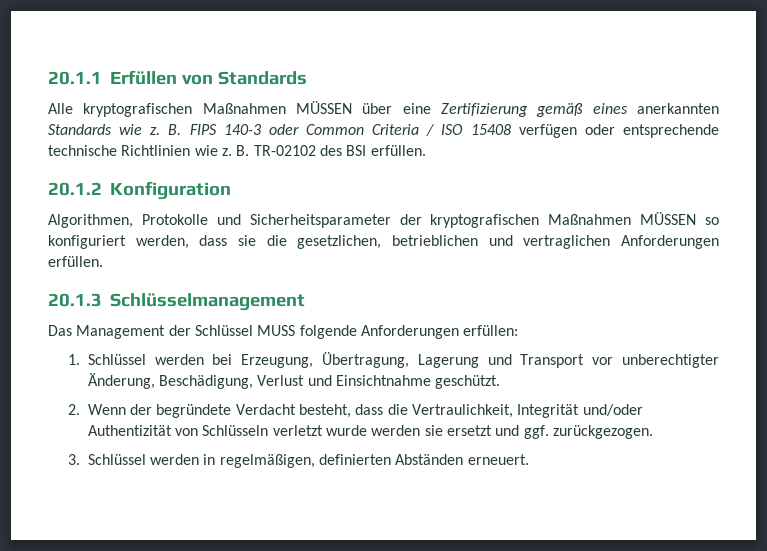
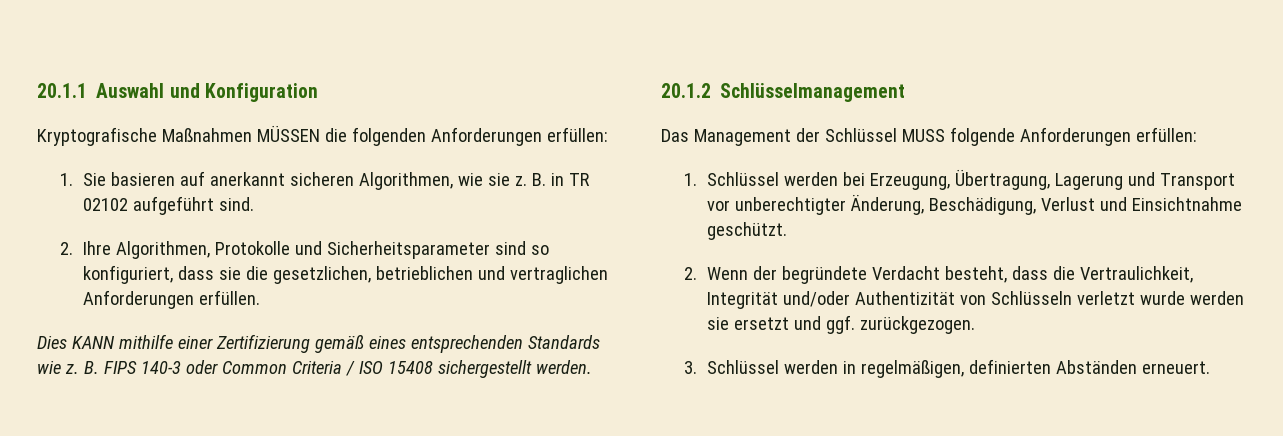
- 20.1.1 Erfüllen von Standards
- Alle kryptografischen Maßnahmen MÜSSEN über eine Zertifizierung gemäß eines anerkannten Standards wie z.
+ 20.1.1 Auswahl und Konfiguration
+ Kryptografische Maßnahmen MÜSSEN die folgenden Anforderungen erfüllen:
+ 1. Sie basieren auf anerkannt sicheren Algorithmen, wie sie z. B. in TR 02102 aufgeführt sind.
+ 2. Ihre Algorithmen, Protokolle und Sicherheitsparameter sind so konfiguriert, dass sie die gesetzlichen, betrieblichen und vertraglichen Anforderungen erfüllen.
+ Dies KANN mithilfe einer Zertifizierung gemäß eines entsprechenden Standards wie z.
- B. FIPS 140-3 oder Common Criteria / ISO 15408 verfügen oder entsprechende technische Richtlinien wie z. B. TR-02102 des BSI erfüllen.
- 20.1.2 Konfiguration
- Algorithmen, Protokolle und Sicherheitsparameter der kryptografischen Maßnahmen MÜSSEN so konfiguriert werden, dass sie die gesetzlichen, betrieblichen und vertraglichen Anforderungen erfüllen.
- 20.1.3 Schlüsselmanagement
+ B. FIPS 140-3 oder Common Criteria / ISO 15408 sichergestellt werden.
+ 20.1.2 Schlüsselmanagement

